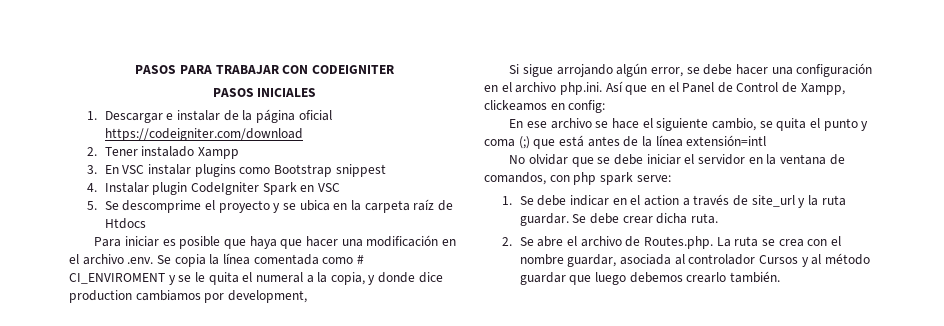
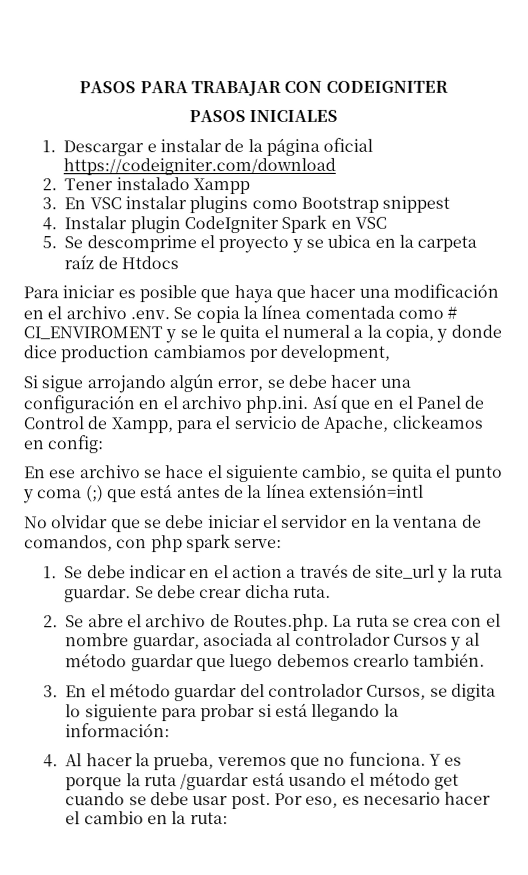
- Si sigue arrojando algún error, se debe hacer una configuración en el archivo php.ini. Así que en el Panel de Control de Xampp, clickeamos en config:
+ Si sigue arrojando algún error, se debe hacer una configuración en el archivo php.ini. Así que en el Panel de Control de Xampp, para el servicio de Apache, clickeamos en config:
+ 3. En el método guardar del controlador Cursos, se digita lo siguiente para probar si está llegando la información:
+ 4. Al hacer la prueba, veremos que no funciona. Y es porque la ruta /guardar está usando el método get cuando se debe usar post. Por eso, es necesario hacer el cambio en la ruta:

